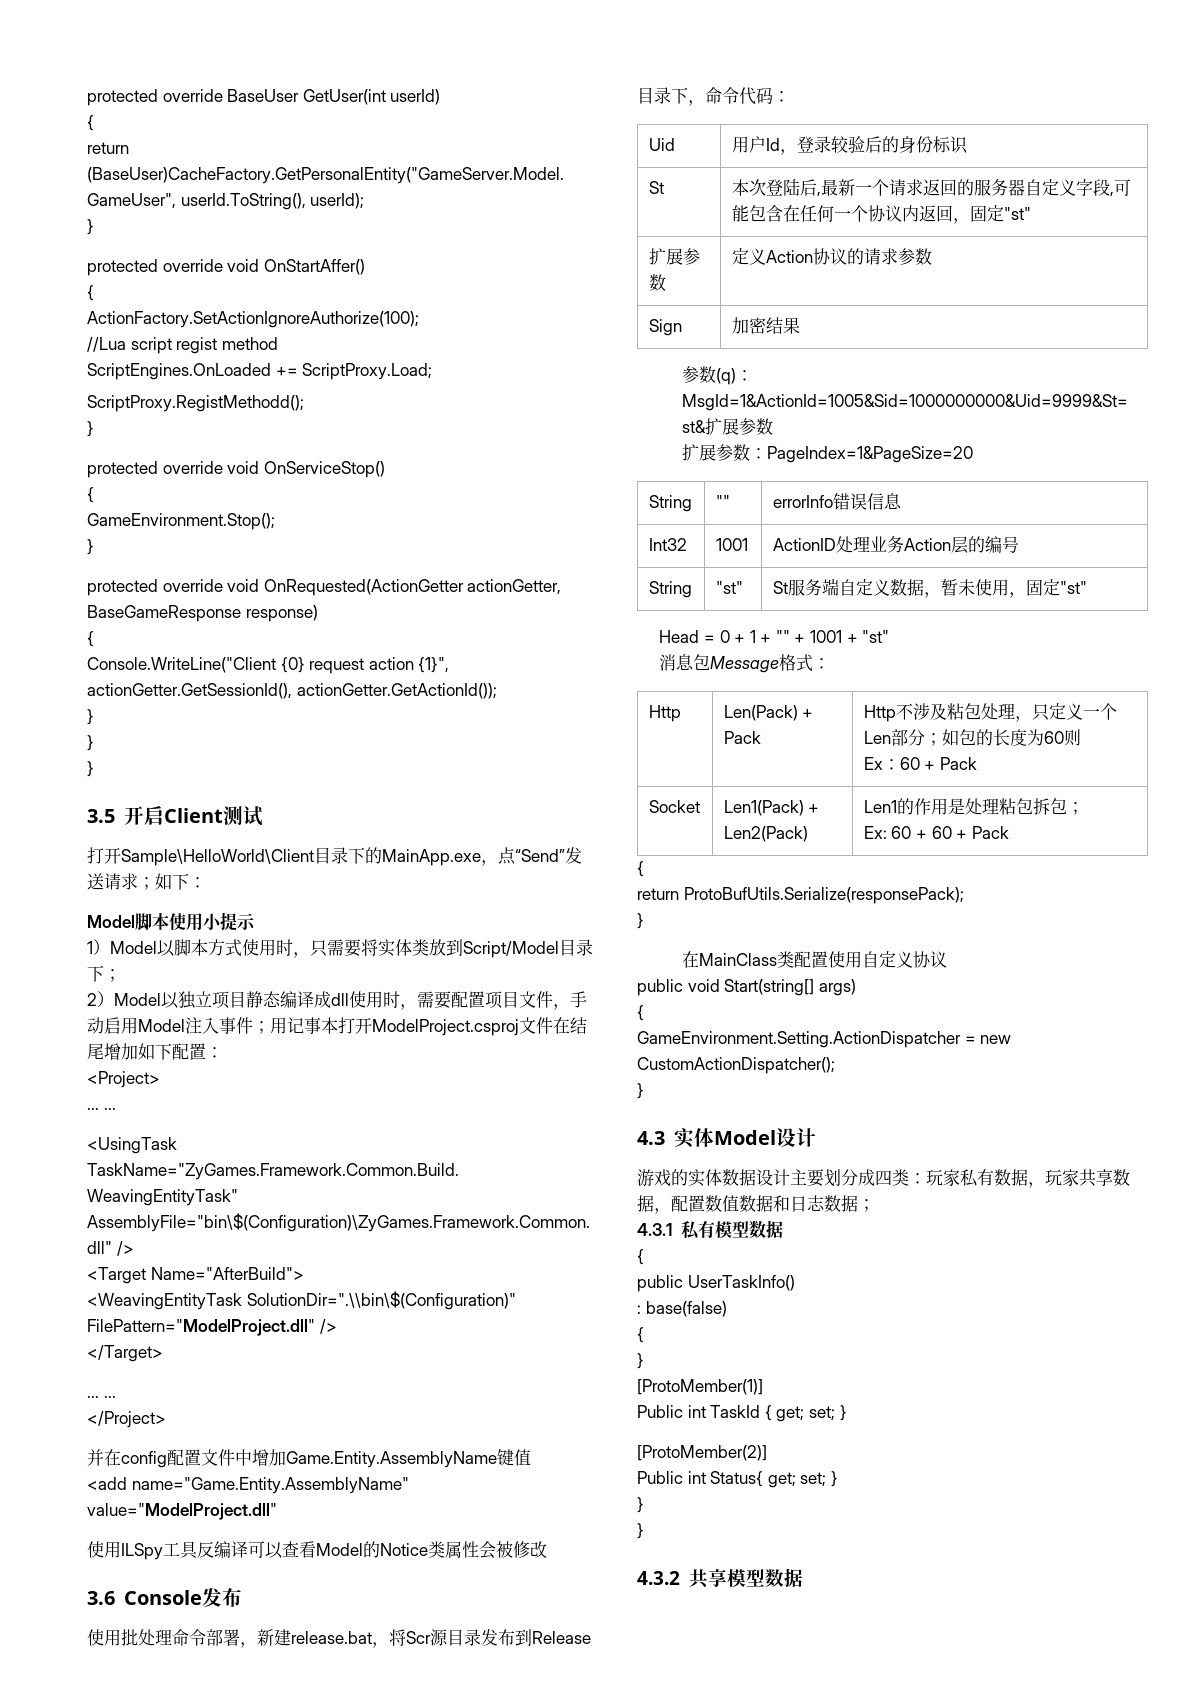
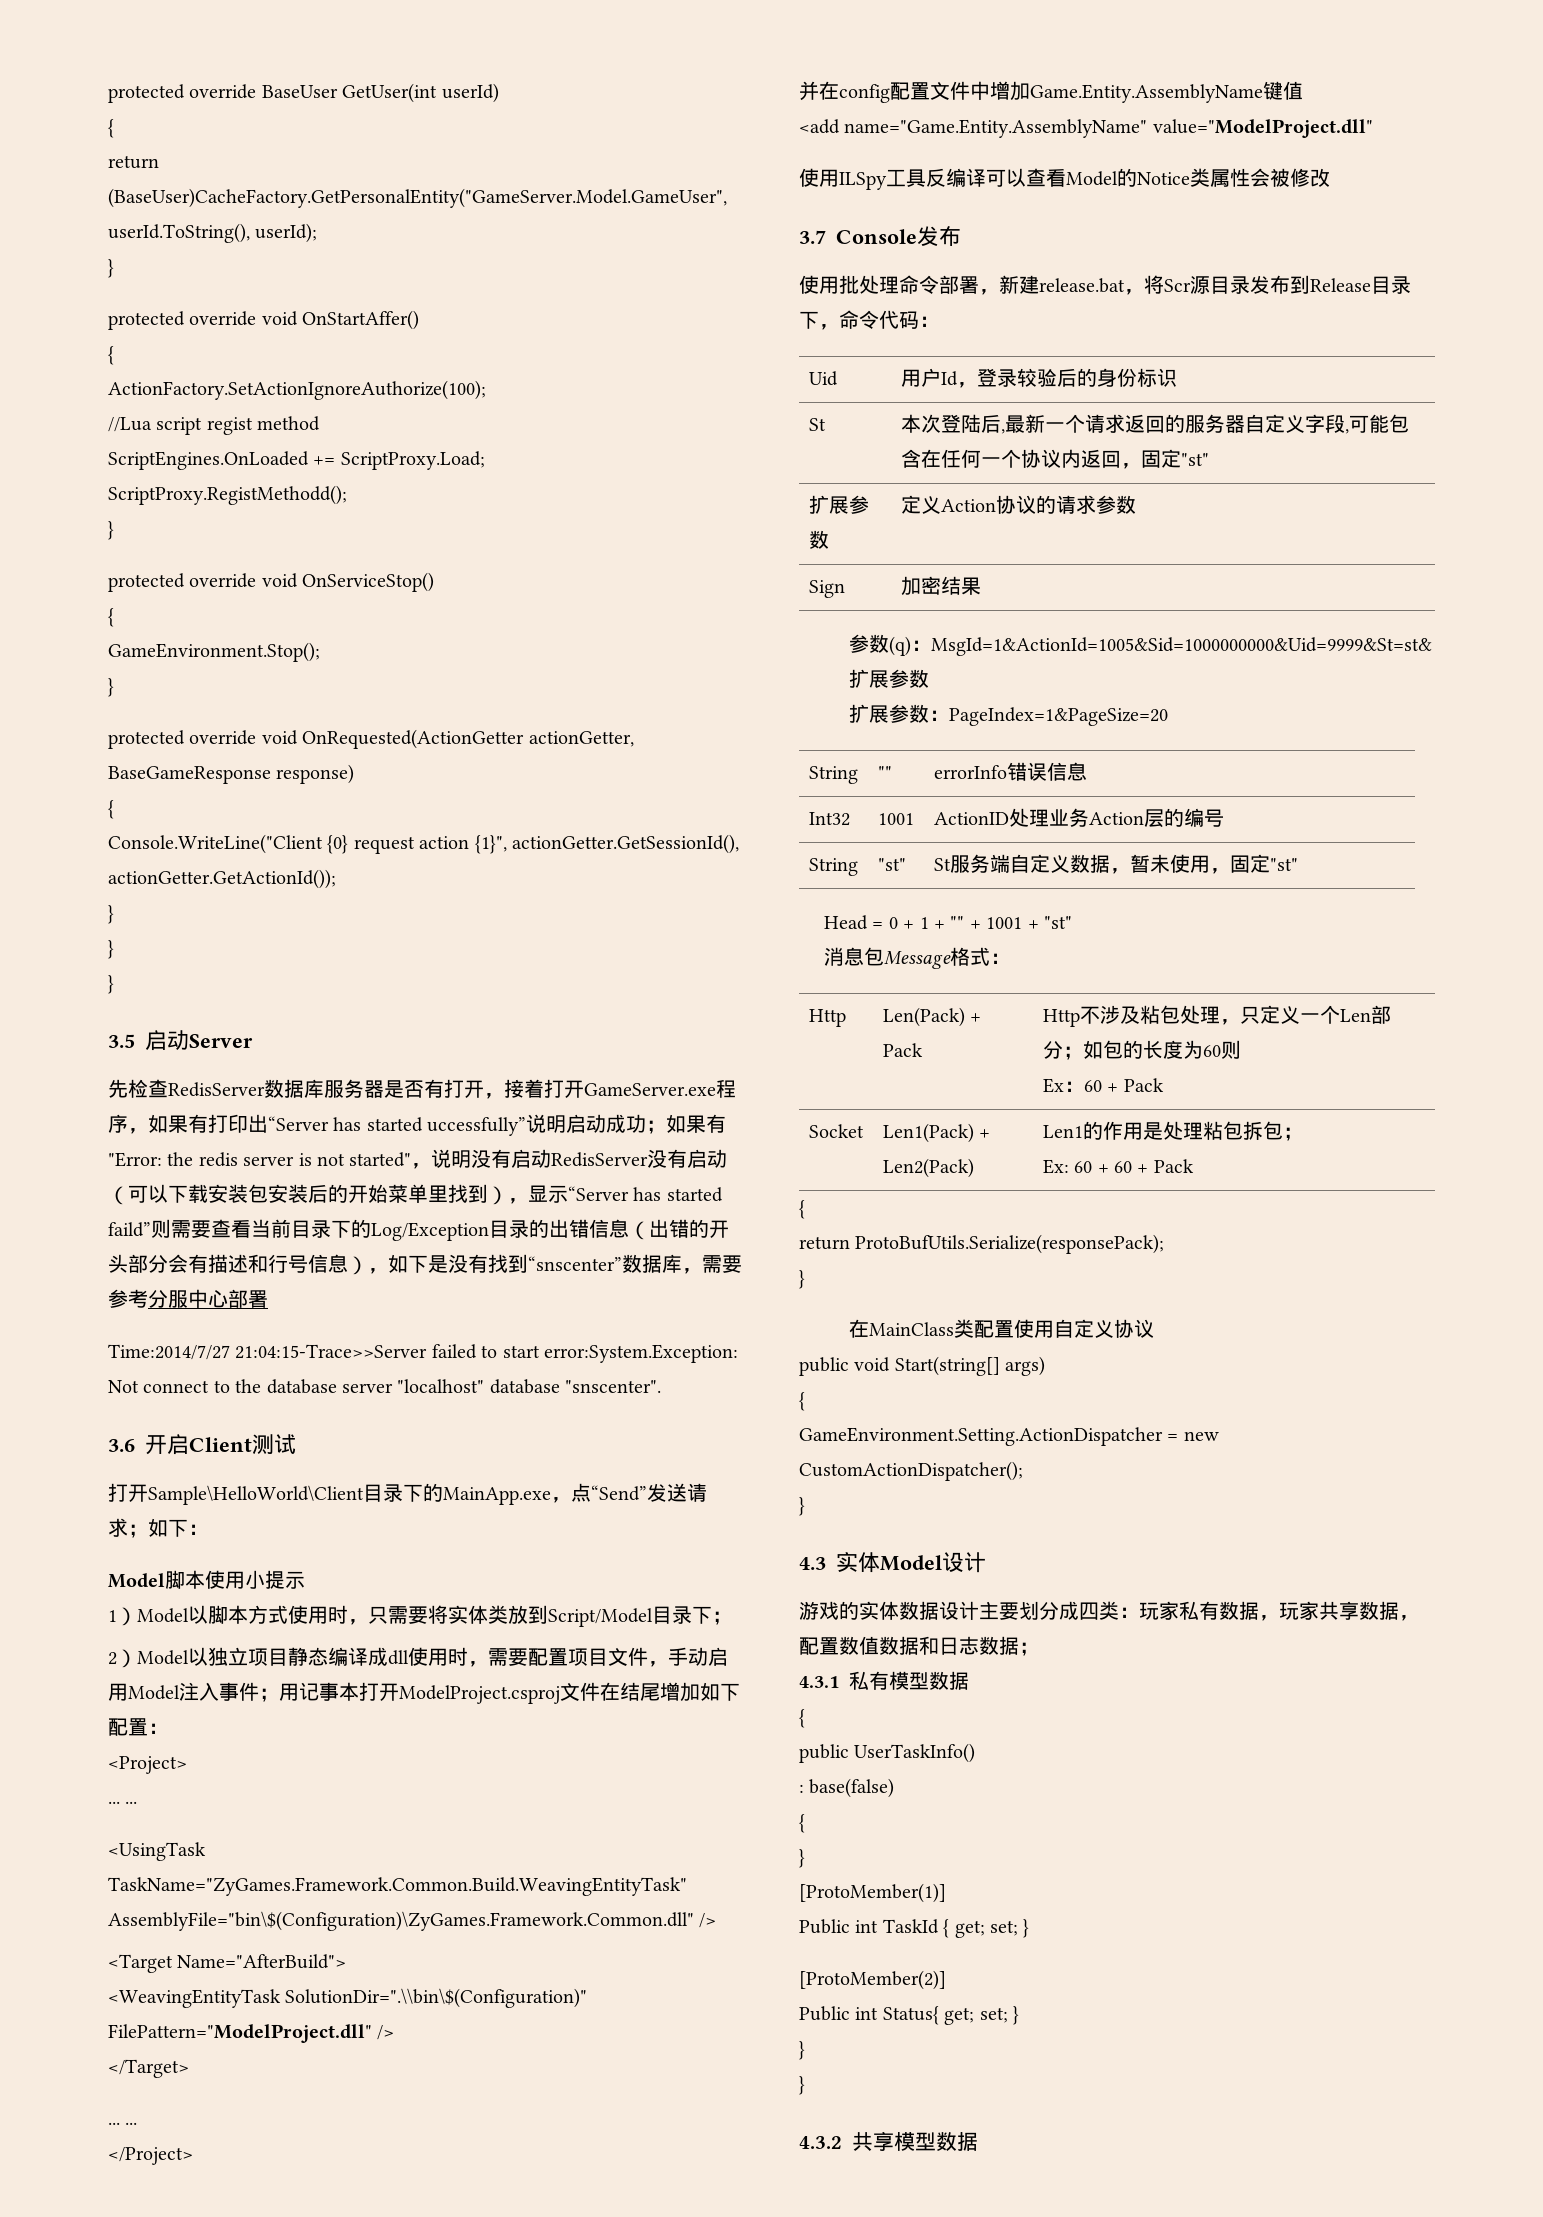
- 3.5开启Client测试
+ 3.5启动Server
+ 先检查RedisServer数据库服务器是否有打开，接着打开GameServer.exe程序，如果有打印出“Server has started uccessfully”说明启动成功；如果有"Error: the redis server is not started"，说明没有启动RedisServer没有启动（可以下载安装包安装后的开始菜单里找到），显示“Server has started faild”则需要查看当前目录下的Log/Exception目录的出错信息（出错的开头部分会有描述和行号信息），如下是没有找到“snscenter”数据库，需要参考分服中心部署
+ Time:2014/7/27 21:04:15-Trace>>Server failed to start error:System.Exception: Not connect to the database server "localhost" database "snscenter".
+ 3.6开启Client测试
- 3.6 Console发布
+ 3.7 Console发布

